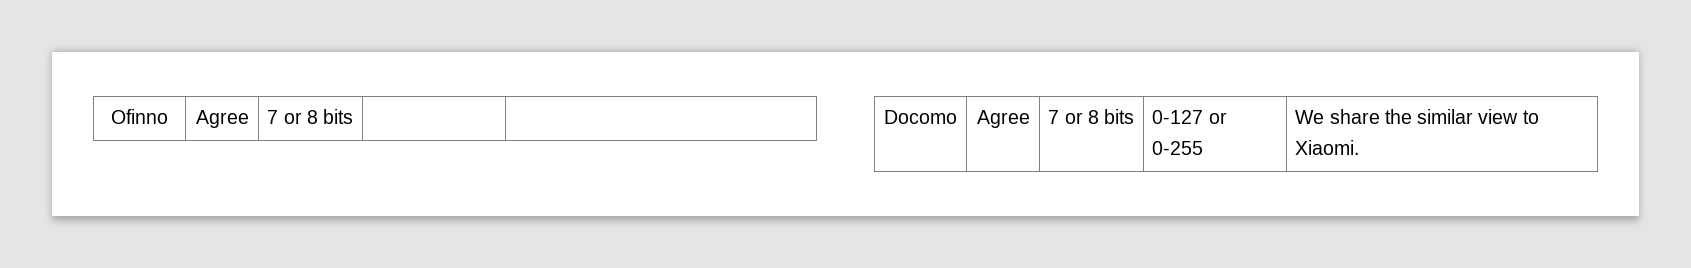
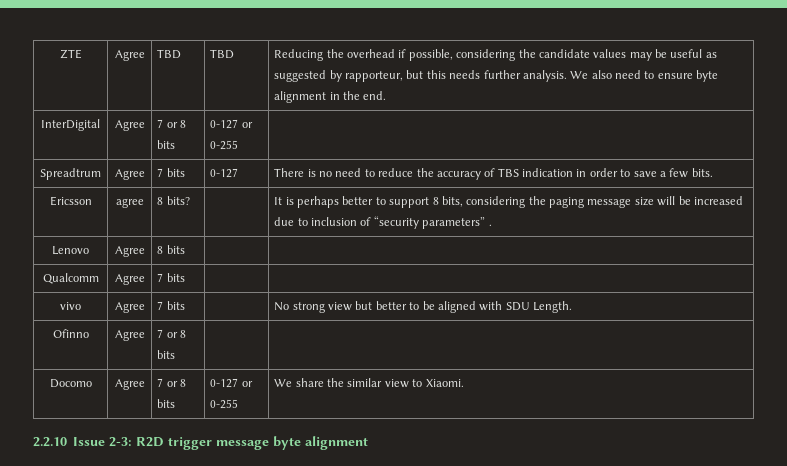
+ ZTE | Agree | TBD | TBD | Reducing the overhead if possible, considering the candidate values may be useful as suggested by rapporteur, but this needs further analysis. We also need to ensure byte alignment in the end.
+ InterDigital | Agree | 7 or 8 bits | 0-127 or 0-255 |
+ Spreadtrum | Agree | 7 bits | 0-127 | There is no need to reduce the accuracy of TBS indication in order to save a few bits.
+ Ericsson | agree | 8 bits? | | It is perhaps better to support 8 bits, considering the paging message size will be increased due to inclusion of “security parameters” .
+ Lenovo | Agree | 8 bits | |
+ Qualcomm | Agree | 7 bits | |
+ vivo | Agree | 7 bits | | No strong view but better to be aligned with SDU Length.
+ 2.2.10 Issue 2-3: R2D trigger message byte alignment

